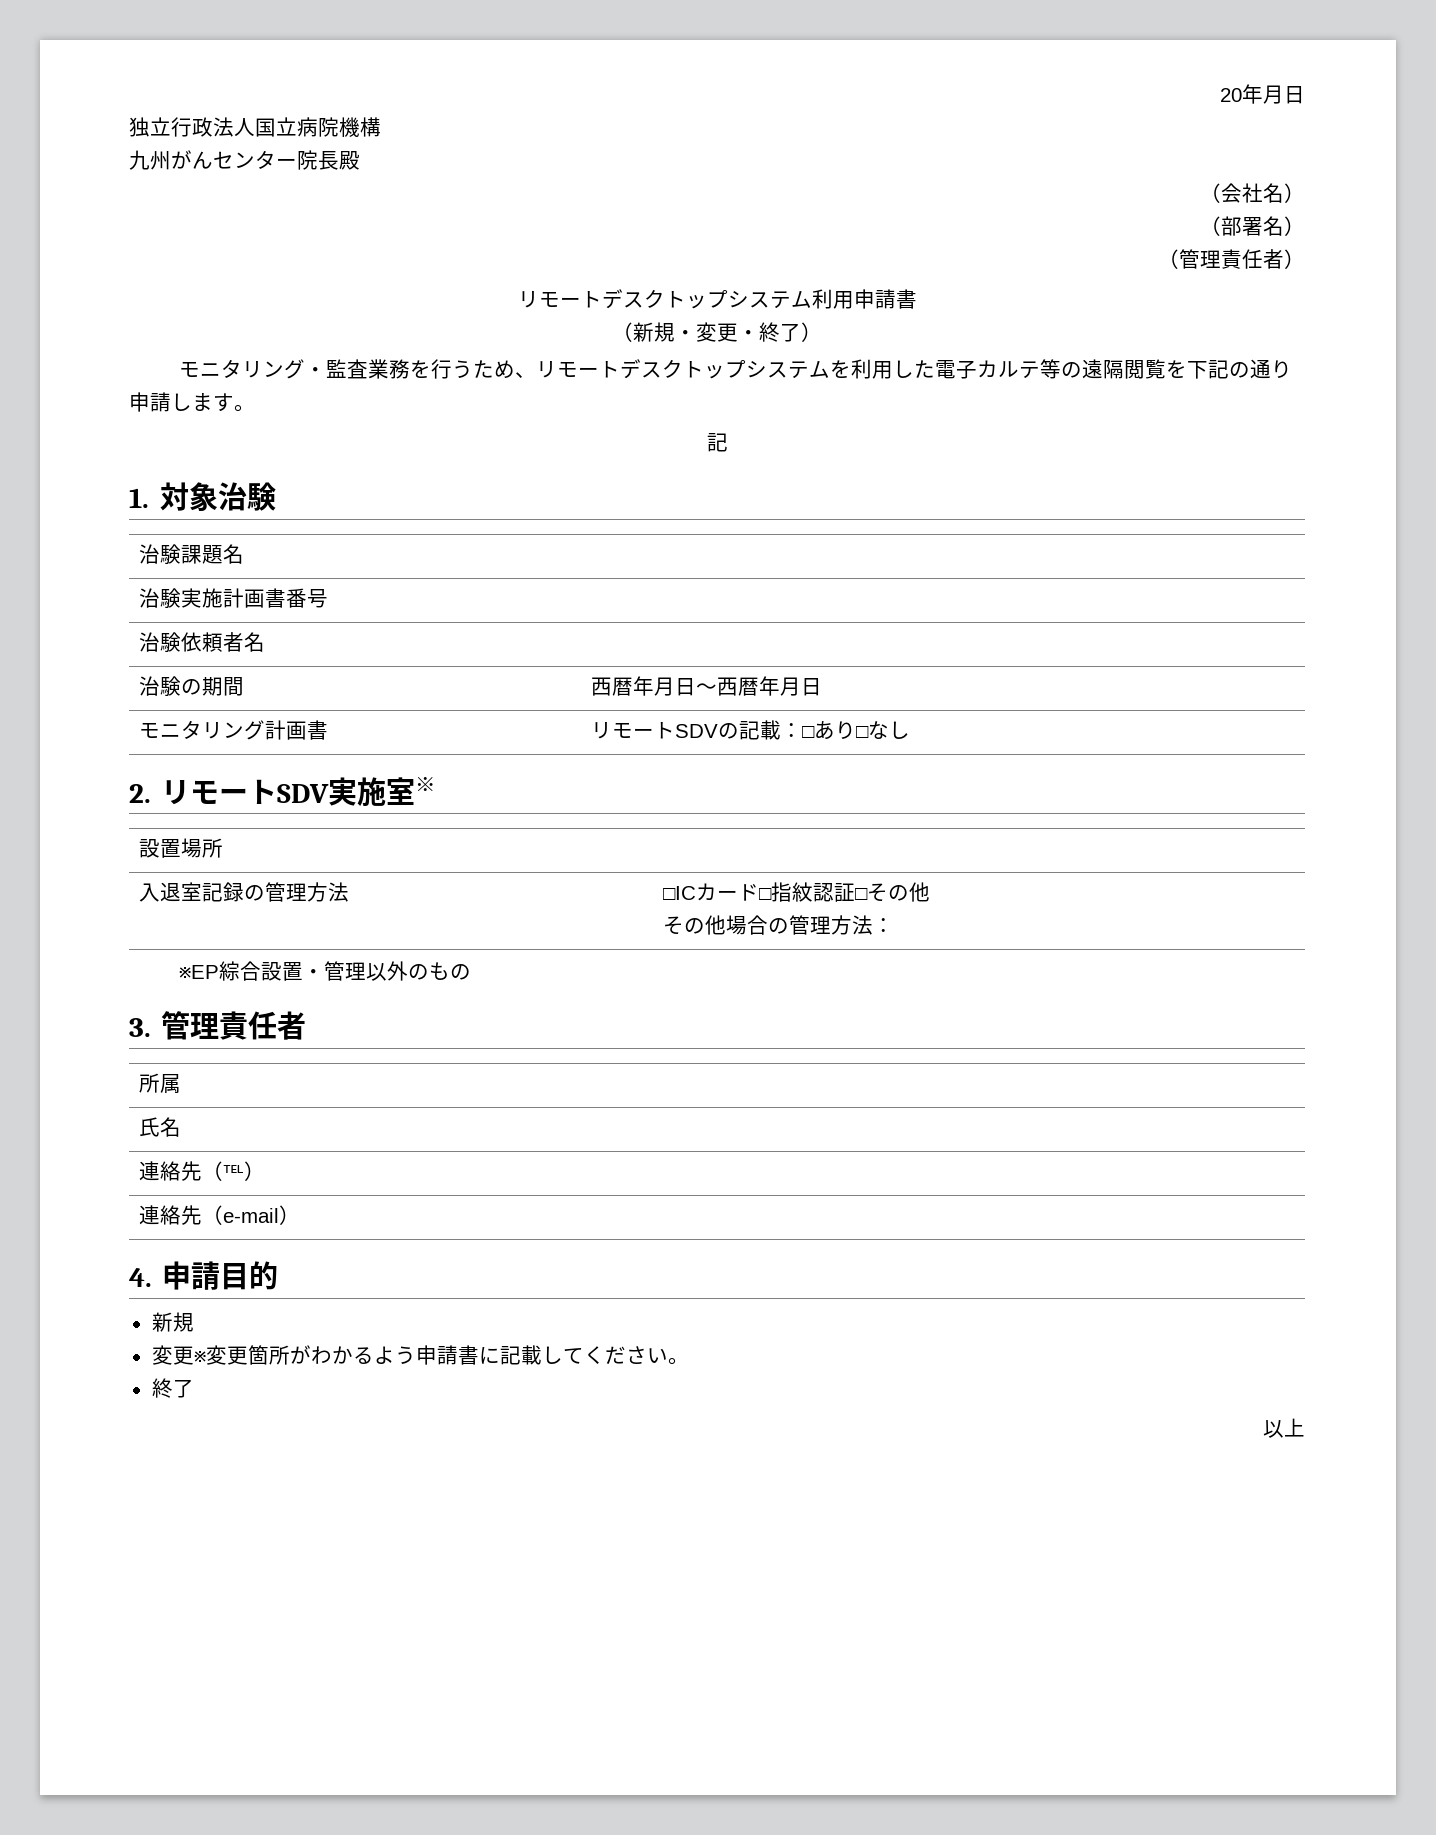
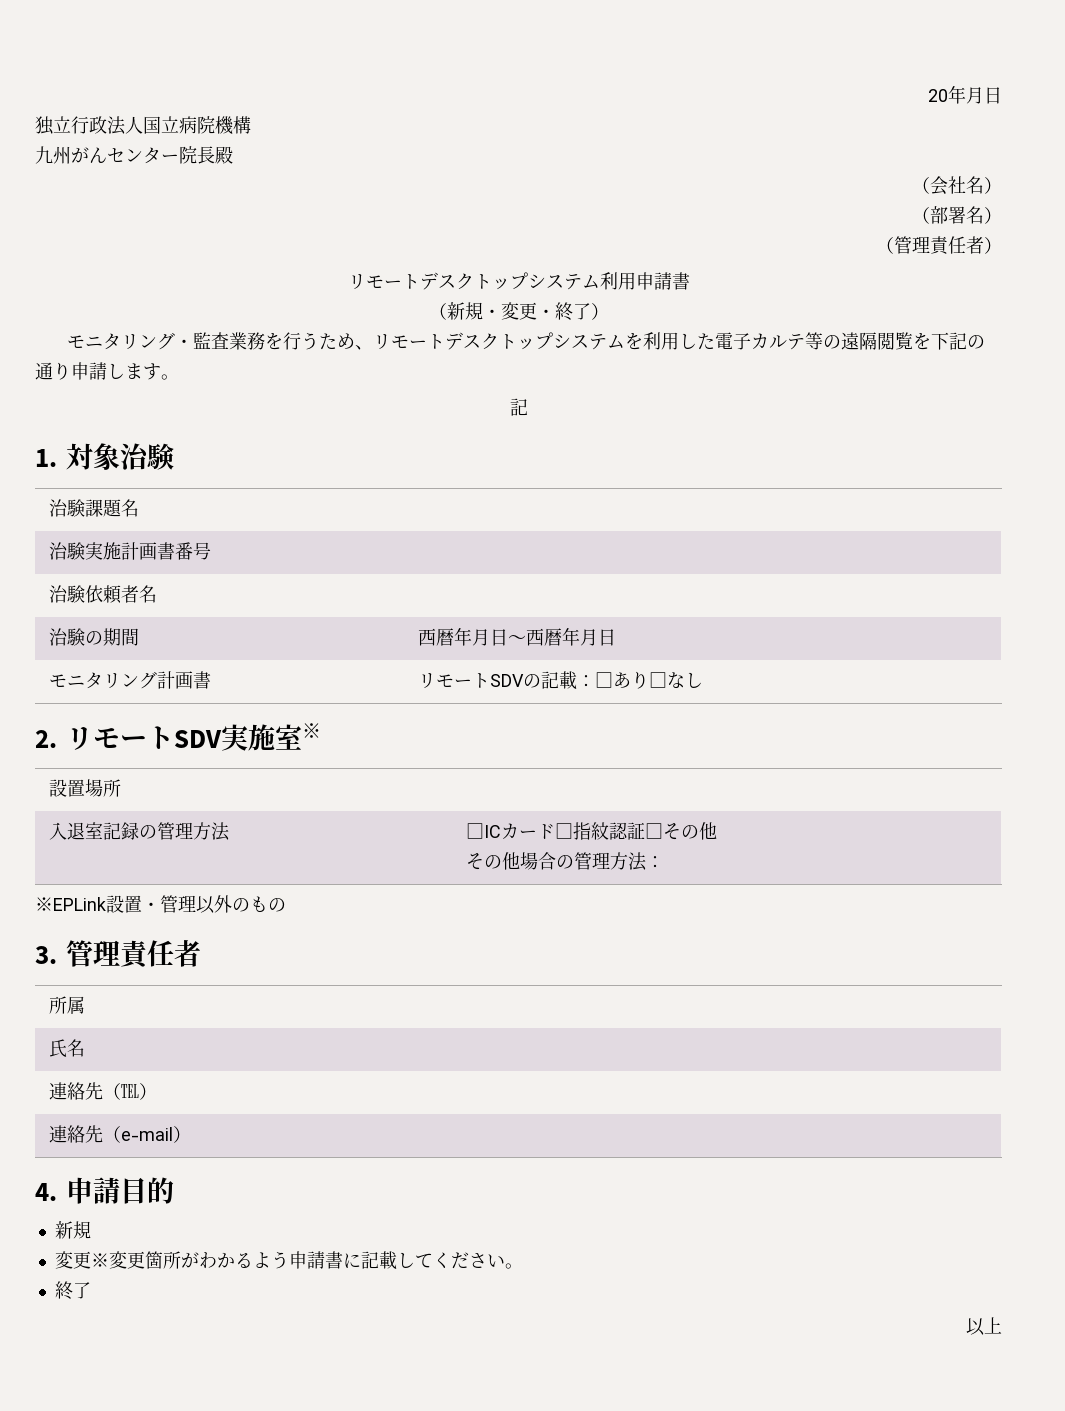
- ※EP綜合設置・管理以外のもの
+ ※EPLink設置・管理以外のもの

